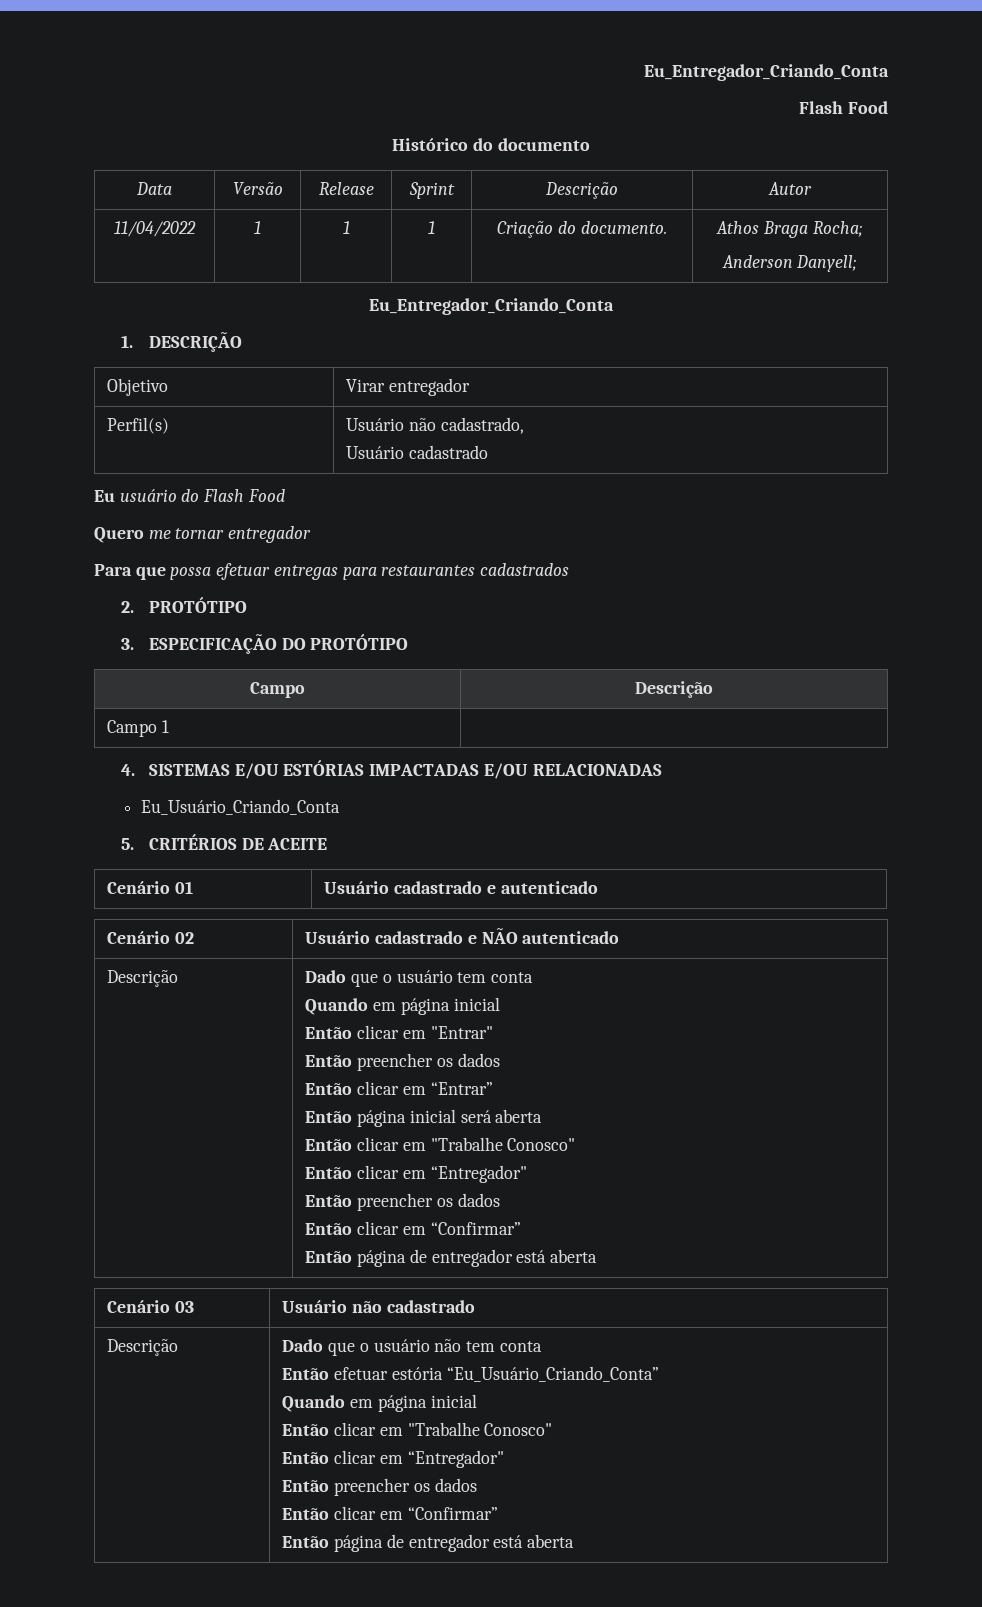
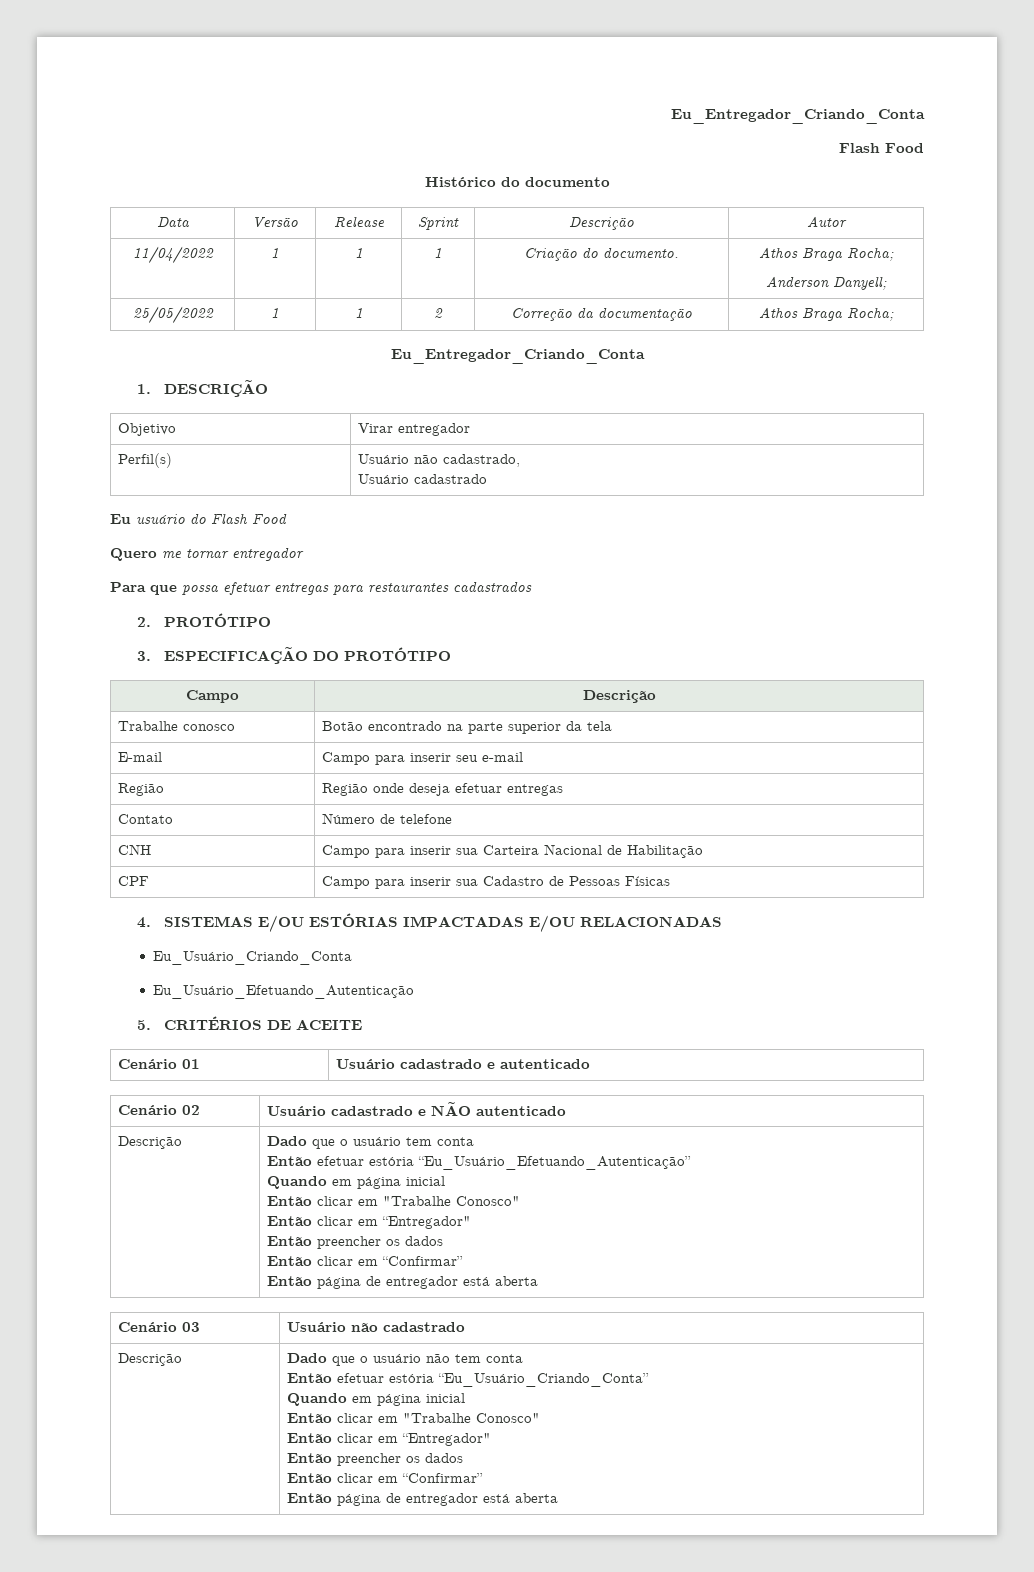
+ 25/05/2022 | 1 | 1 | 2 | Correção da documentação | Athos Braga Rocha;
- Campo 1 |
+ Trabalhe conosco | Botão encontrado na parte superior da tela
+ E-mail | Campo para inserir seu e-mail
+ Região | Região onde deseja efetuar entregas
+ Contato | Número de telefone
+ CNH | Campo para inserir sua Carteira Nacional de Habilitação
+ CPF | Campo para inserir sua Cadastro de Pessoas Físicas
+ Eu_Usuário_Efetuando_Autenticação
  Dado que o usuário tem conta
+ Então efetuar estória “Eu_Usuário_Efetuando_Autenticação”
  Quando em página inicial
- Então clicar em "Entrar"
- Então preencher os dados
- Então clicar em “Entrar”
- Então página inicial será aberta

